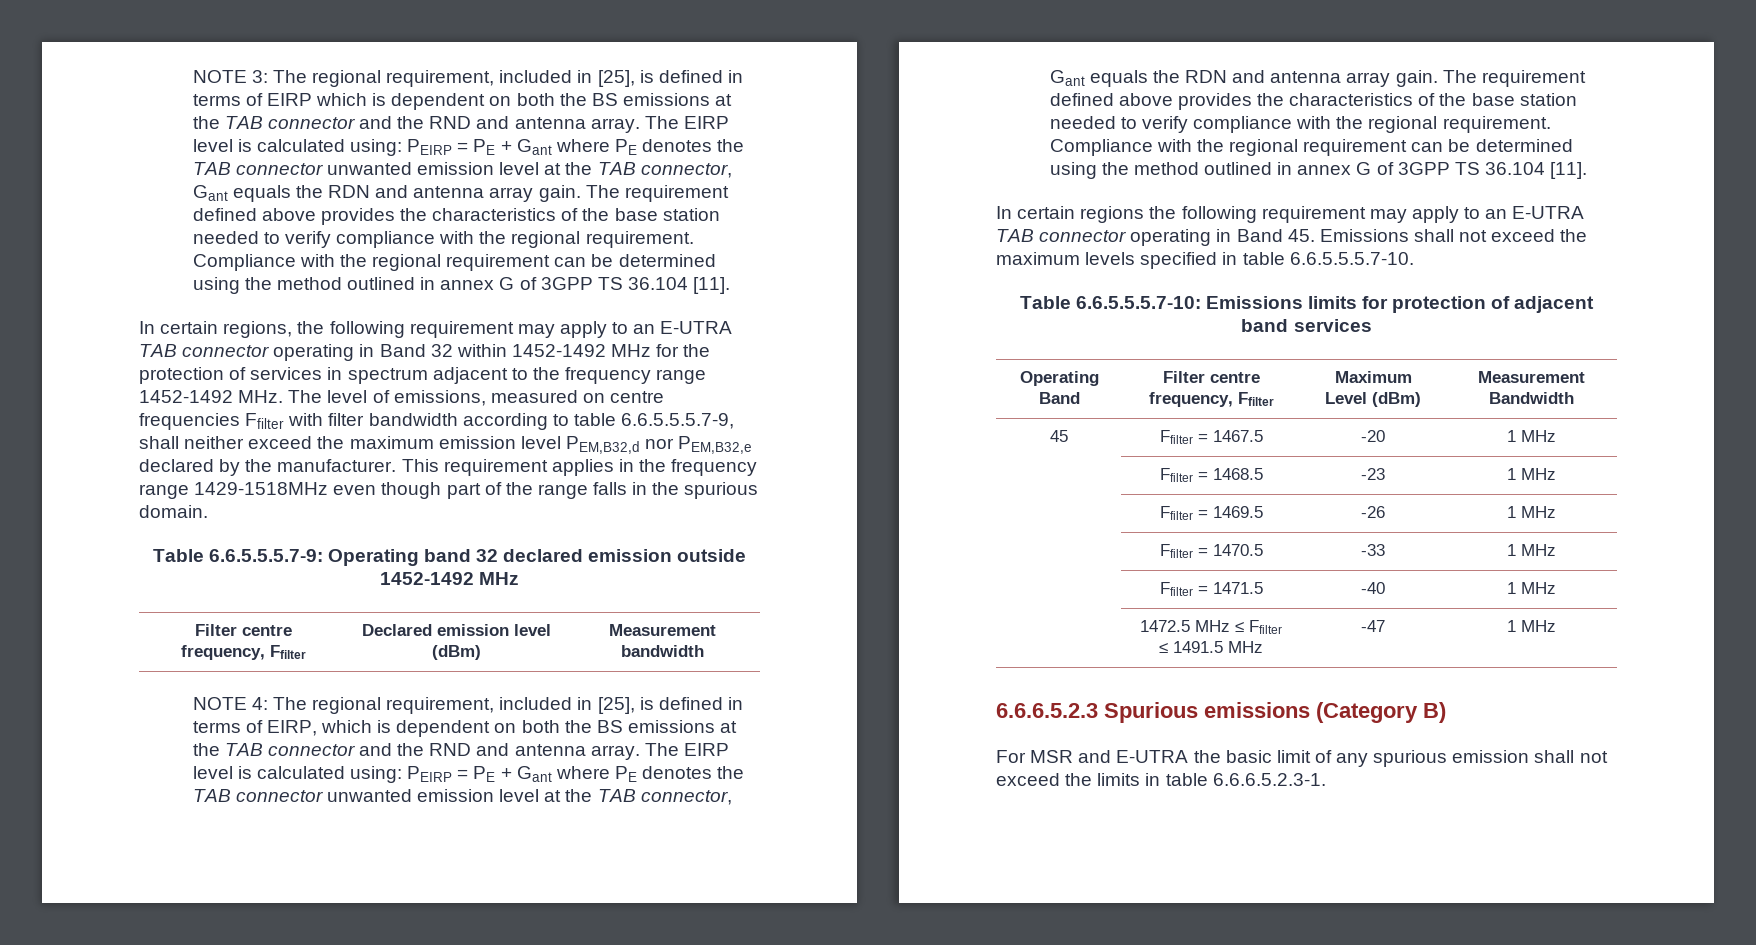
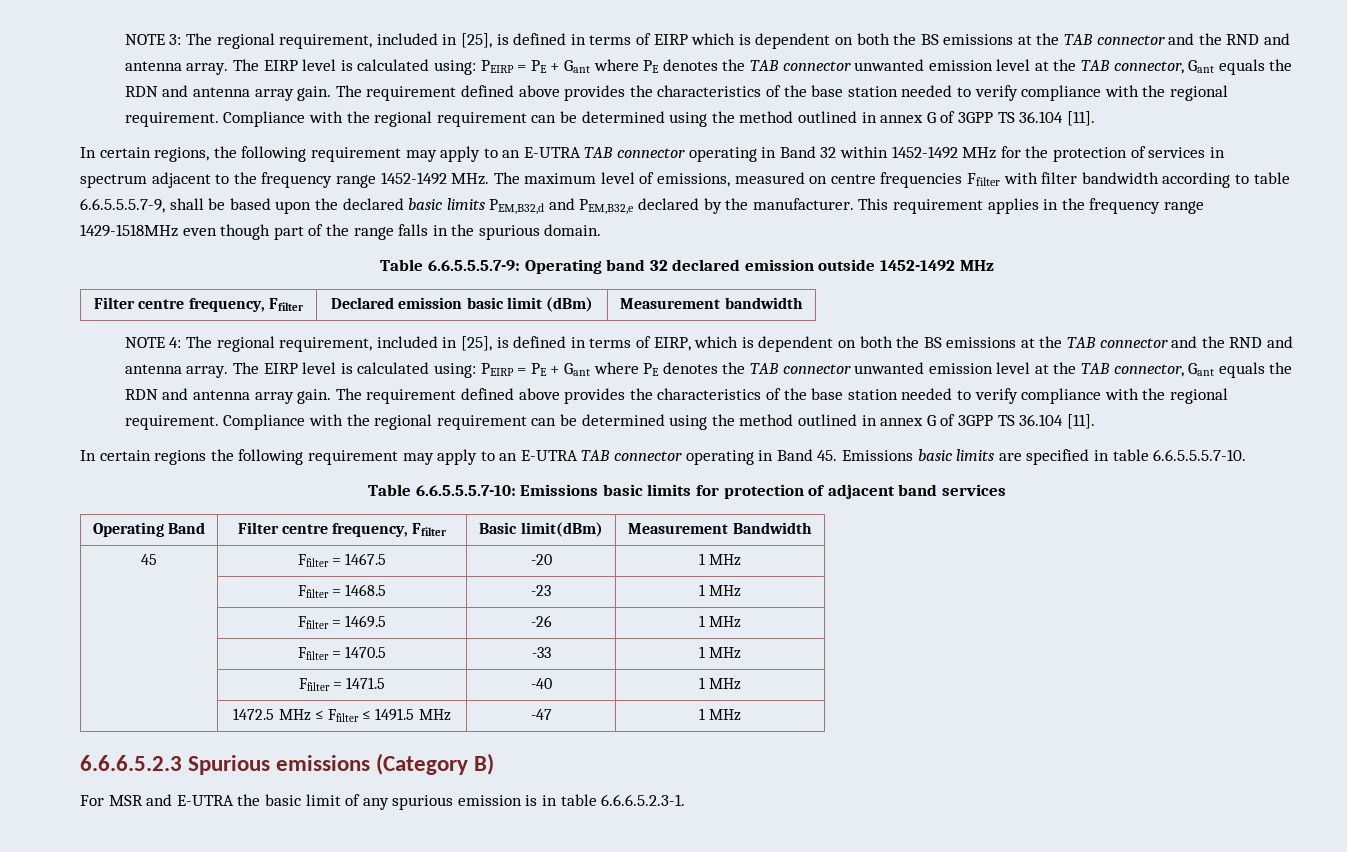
- In certain regions, the following requirement may apply to an E-UTRA TAB connector operating in Band 32 within 1452-1492 MHz for the protection of services in spectrum adjacent to the frequency range 1452-1492 MHz. The level of emissions, measured on centre frequencies Ffilter with filter bandwidth according to table 6.6.5.5.5.7-9, shall neither exceed the maximum emission level PEM,B32,d nor PEM,B32,e declared by the manufacturer.
+ In certain regions, the following requirement may apply to an E-UTRA TAB connector operating in Band 32 within 1452-1492 MHz for the protection of services in spectrum adjacent to the frequency range 1452-1492 MHz. The maximum level of emissions, measured on centre frequencies Ffilter with filter bandwidth according to table 6.6.5.5.5.7-9, shall be based upon the declared basic limits PEM,B32,d and PEM,B32,e declared by the manufacturer.
- Filter centre frequency, Ffilter | Declared emission level (dBm) | Measurement bandwidth
+ Filter centre frequency, Ffilter | Declared emission basic limit (dBm) | Measurement bandwidth
- In certain regions the following requirement may apply to an E-UTRA TAB connector operating in Band 45. Emissions shall not exceed the maximum levels specified in table 6.6.5.5.5.7-10.
+ In certain regions the following requirement may apply to an E-UTRA TAB connector operating in Band 45. Emissions basic limits are specified in table 6.6.5.5.5.7-10.
- Table 6.6.5.5.5.7-10: Emissions limits for protection of adjacent band services
+ Table 6.6.5.5.5.7-10: Emissions basic limits for protection of adjacent band services
- Operating Band | Filter centre frequency, Ffilter | Maximum Level (dBm) | Measurement Bandwidth
+ Operating Band | Filter centre frequency, Ffilter | Basic limit(dBm) | Measurement Bandwidth
- For MSR and E-UTRA the basic limit of any spurious emission shall not exceed the limits in table 6.6.6.5.2.3-1.
+ For MSR and E-UTRA the basic limit of any spurious emission is in table 6.6.6.5.2.3-1.

